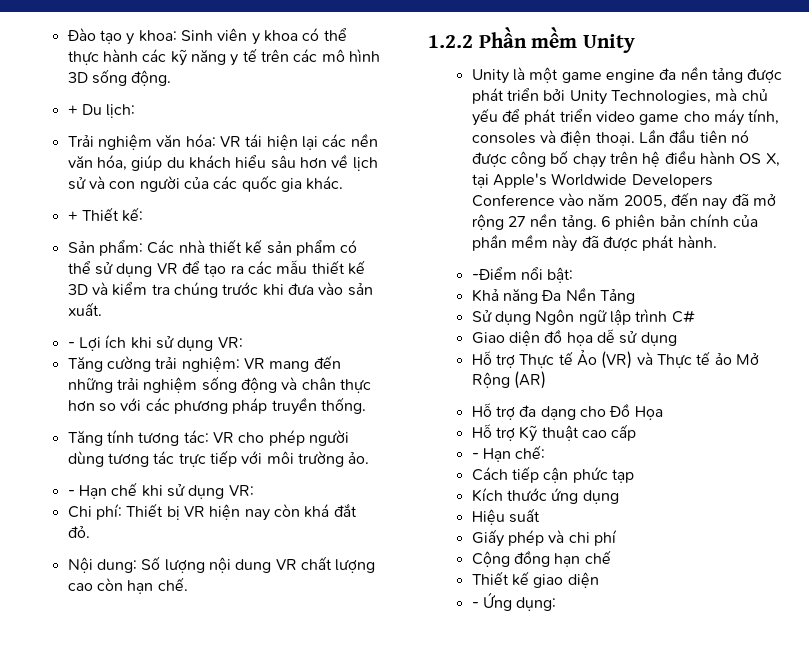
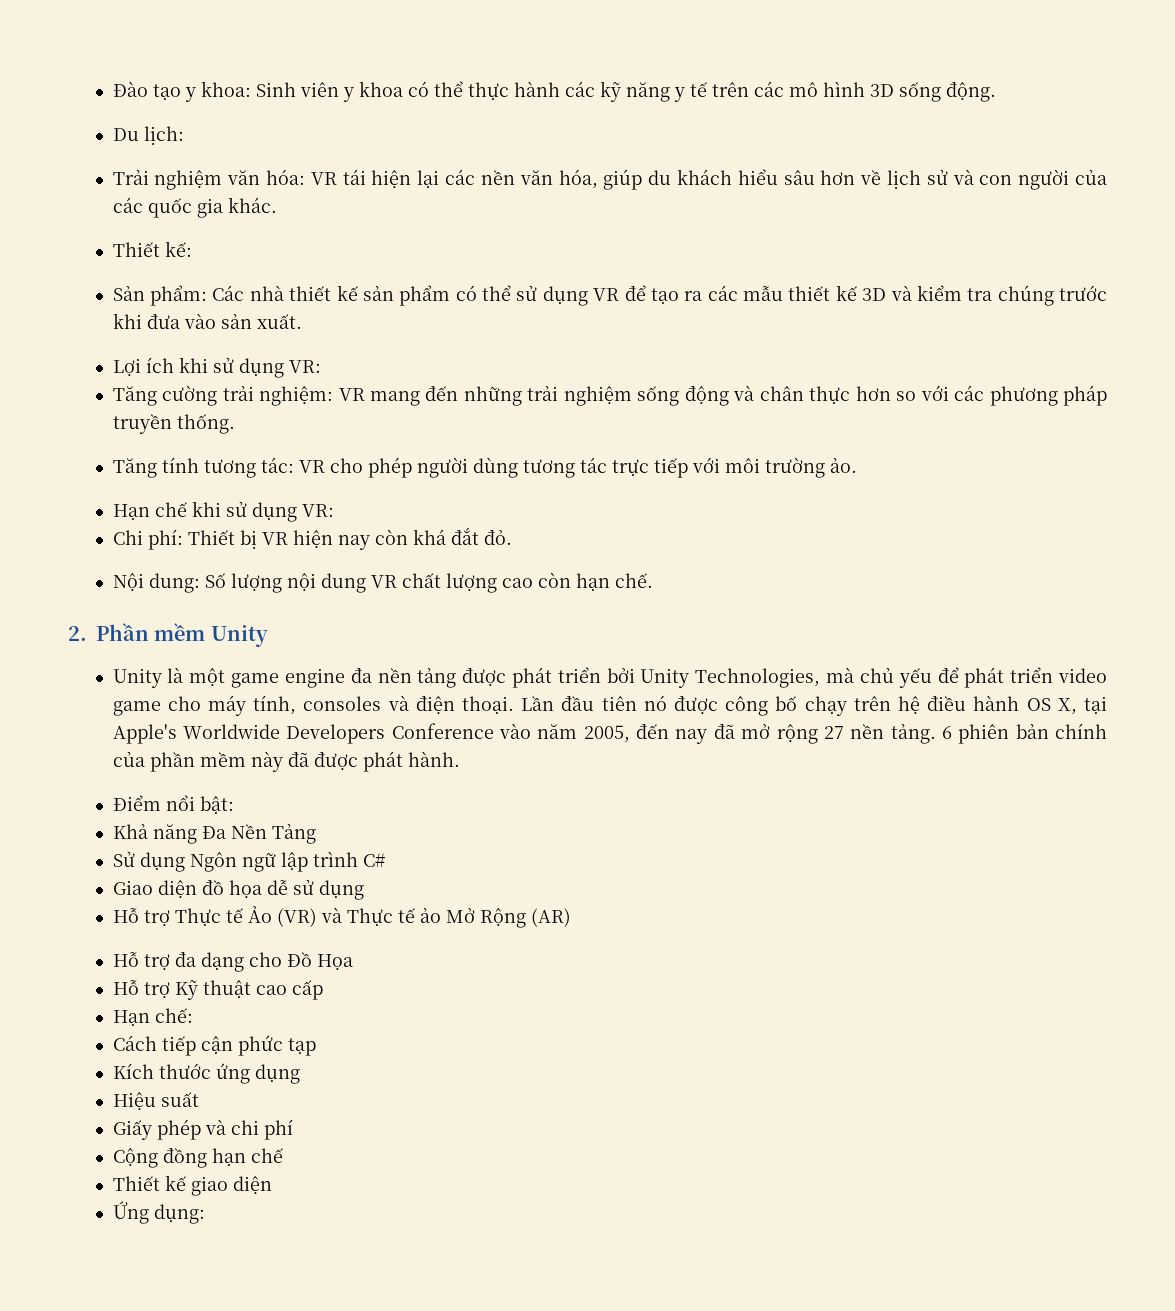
- + Du lịch:
+ Du lịch:
- + Thiết kế:
+ Thiết kế:
- - Lợi ích khi sử dụng VR:
+ Lợi ích khi sử dụng VR:
- - Hạn chế khi sử dụng VR:
+ Hạn chế khi sử dụng VR:
- 1.2.2 Phần mềm Unity
+ 2. Phần mềm Unity
- -Điểm nổi bật:
+ Điểm nổi bật:
- - Hạn chế:
+ Hạn chế:
- - Ứng dụng:
+ Ứng dụng:

